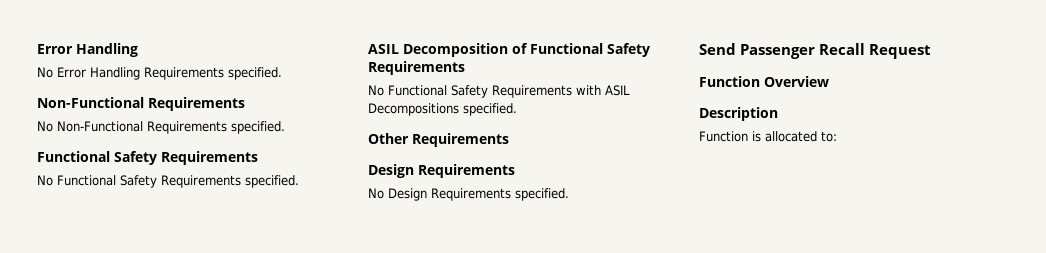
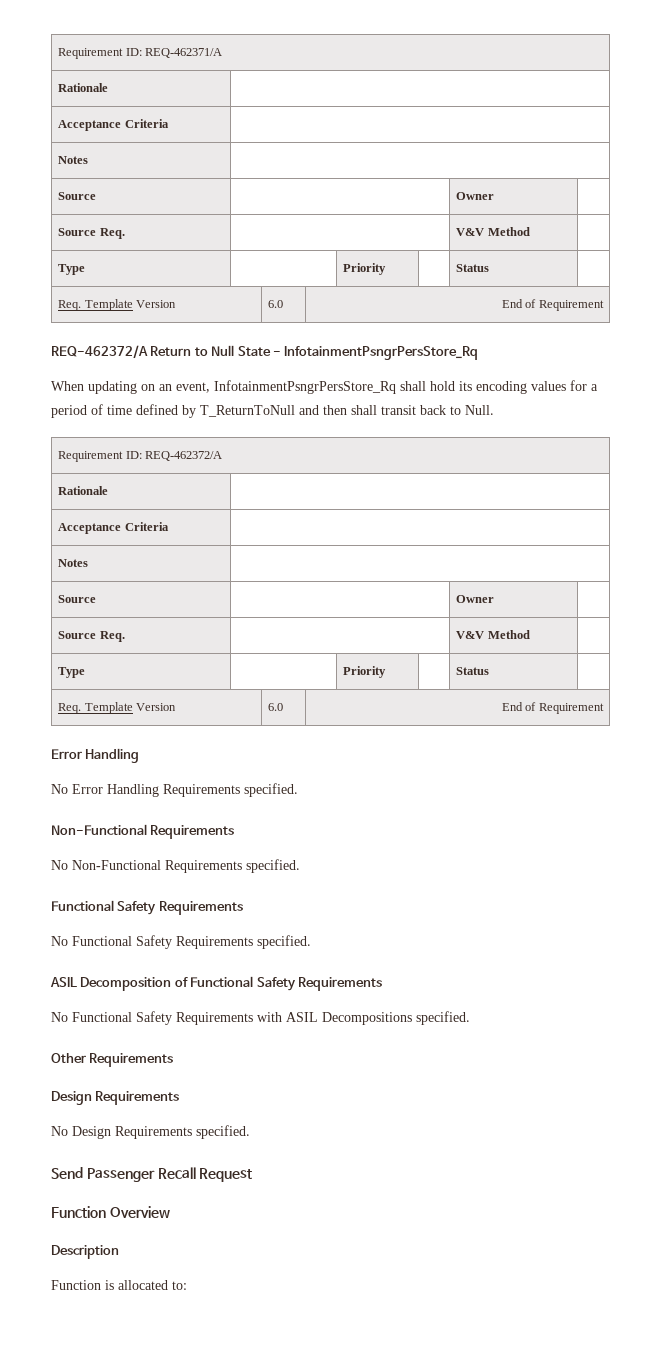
+ Requirement ID: REQ-462371/A
+ Rationale |
+ Acceptance Criteria |
+ Notes |
+ Source | | Owner |
+ Source Req. | | V&V Method |
+ Type | | Priority | | Status |
+ Req. Template Version | 6.0 | End of Requirement
+ REQ-462372/A Return to Null State - InfotainmentPsngrPersStore_Rq
+ When updating on an event, InfotainmentPsngrPersStore_Rq shall hold its encoding values for a period of time defined by T_ReturnToNull and then shall transit back to Null.
+ Requirement ID: REQ-462372/A
+ Rationale |
+ Acceptance Criteria |
+ Notes |
+ Source | | Owner |
+ Source Req. | | V&V Method |
+ Type | | Priority | | Status |
+ Req. Template Version | 6.0 | End of Requirement

